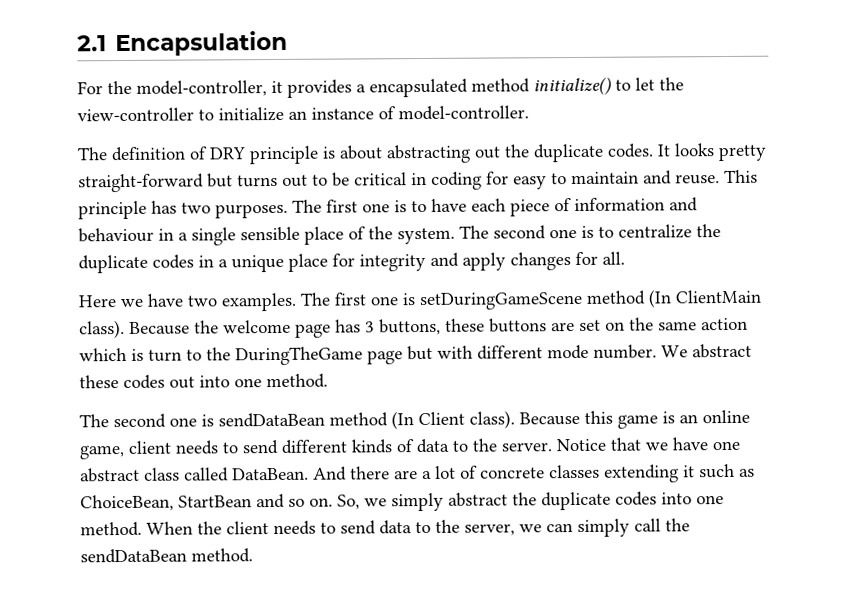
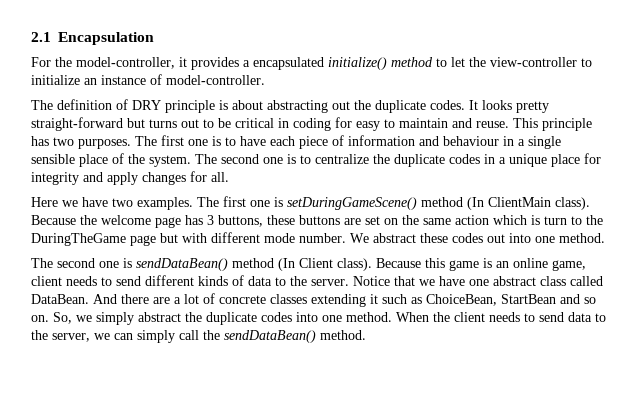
- For the model-controller, it provides a encapsulated method initialize() to let the view-controller to initialize an instance of model-controller.
+ For the model-controller, it provides a encapsulated initialize() method to let the view-controller to initialize an instance of model-controller.
- The first one is setDuringGameScene method (In ClientMain class).
+ The first one is setDuringGameScene() method (In ClientMain class).
- The second one is sendDataBean method (In Client class).
+ The second one is sendDataBean() method (In Client class).
- When the client needs to send data to the server, we can simply call the sendDataBean method.
+ When the client needs to send data to the server, we can simply call the sendDataBean() method.

